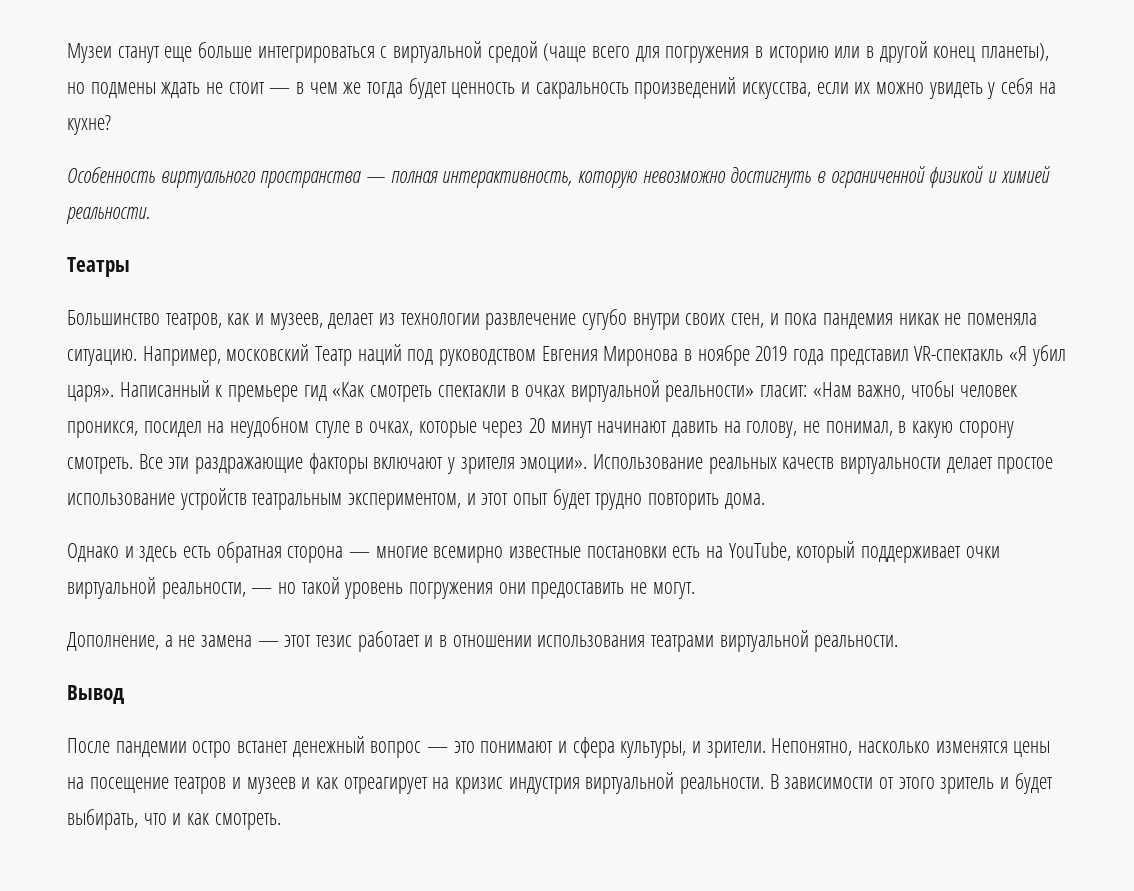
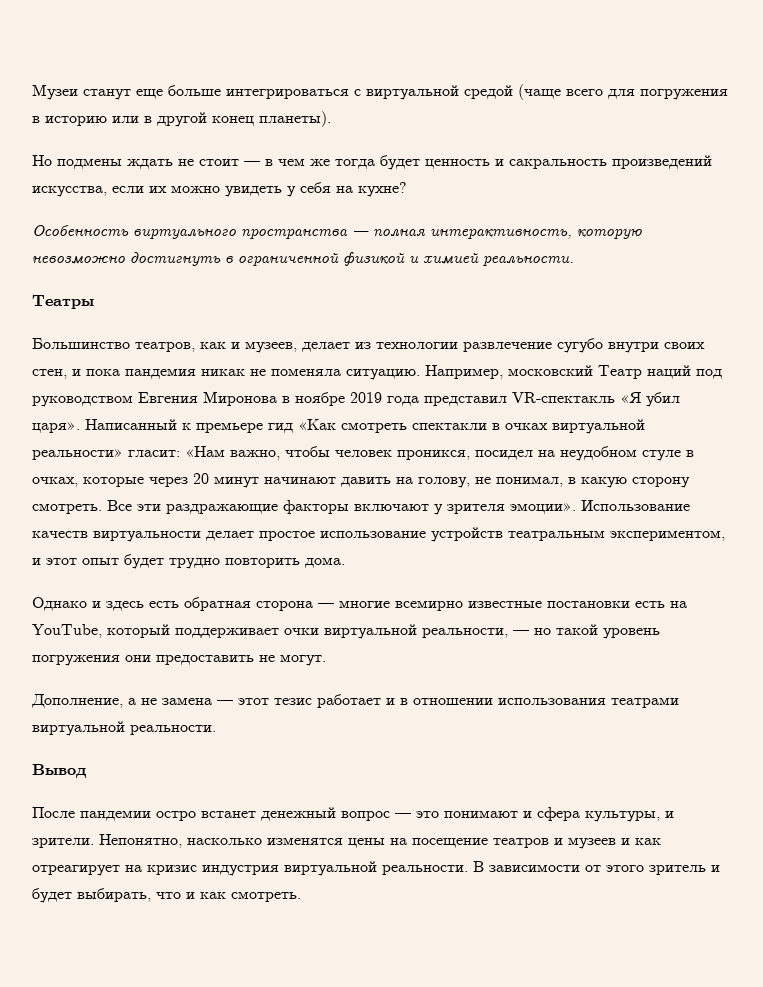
- Музеи станут еще больше интегрироваться с виртуальной средой (чаще всего для погружения в историю или в другой конец планеты), но подмены ждать не стоит — в чем же тогда будет ценность и сакральность произведений искусства, если их можно увидеть у себя на кухне?
+ Музеи станут еще больше интегрироваться с виртуальной средой (чаще всего для погружения в историю или в другой конец планеты).
+ Но подмены ждать не стоит — в чем же тогда будет ценность и сакральность произведений искусства, если их можно увидеть у себя на кухне?
- Использование реальных качеств виртуальности делает простое использование устройств театральным экспериментом, и этот опыт будет трудно повторить дома.
+ Использование качеств виртуальности делает простое использование устройств театральным экспериментом, и этот опыт будет трудно повторить дома.

